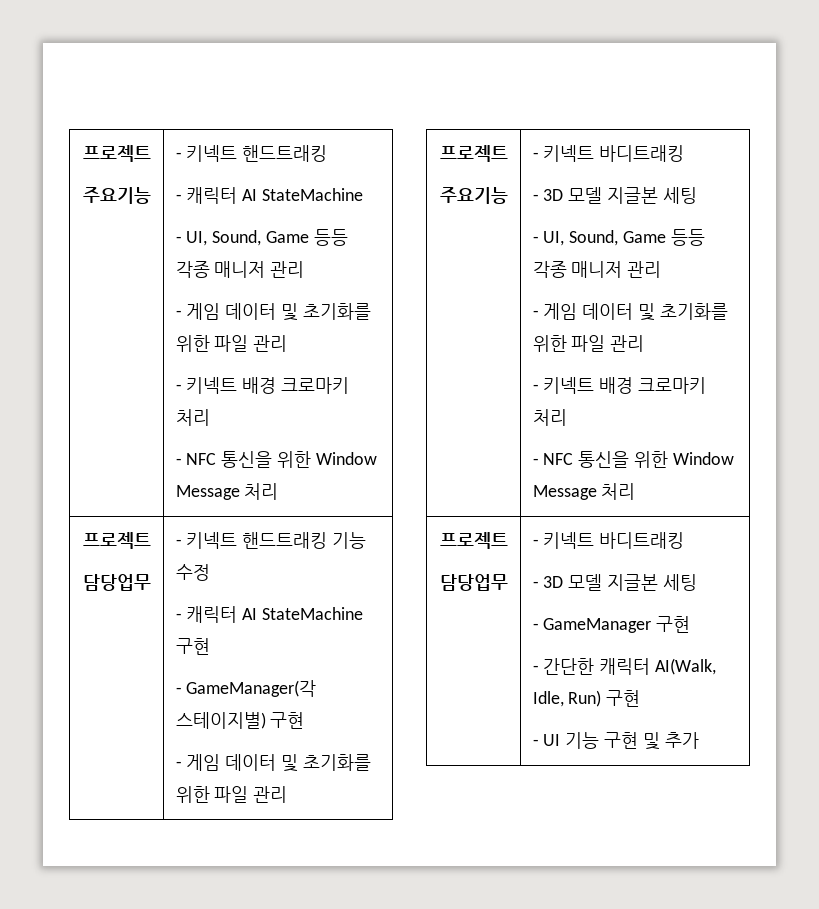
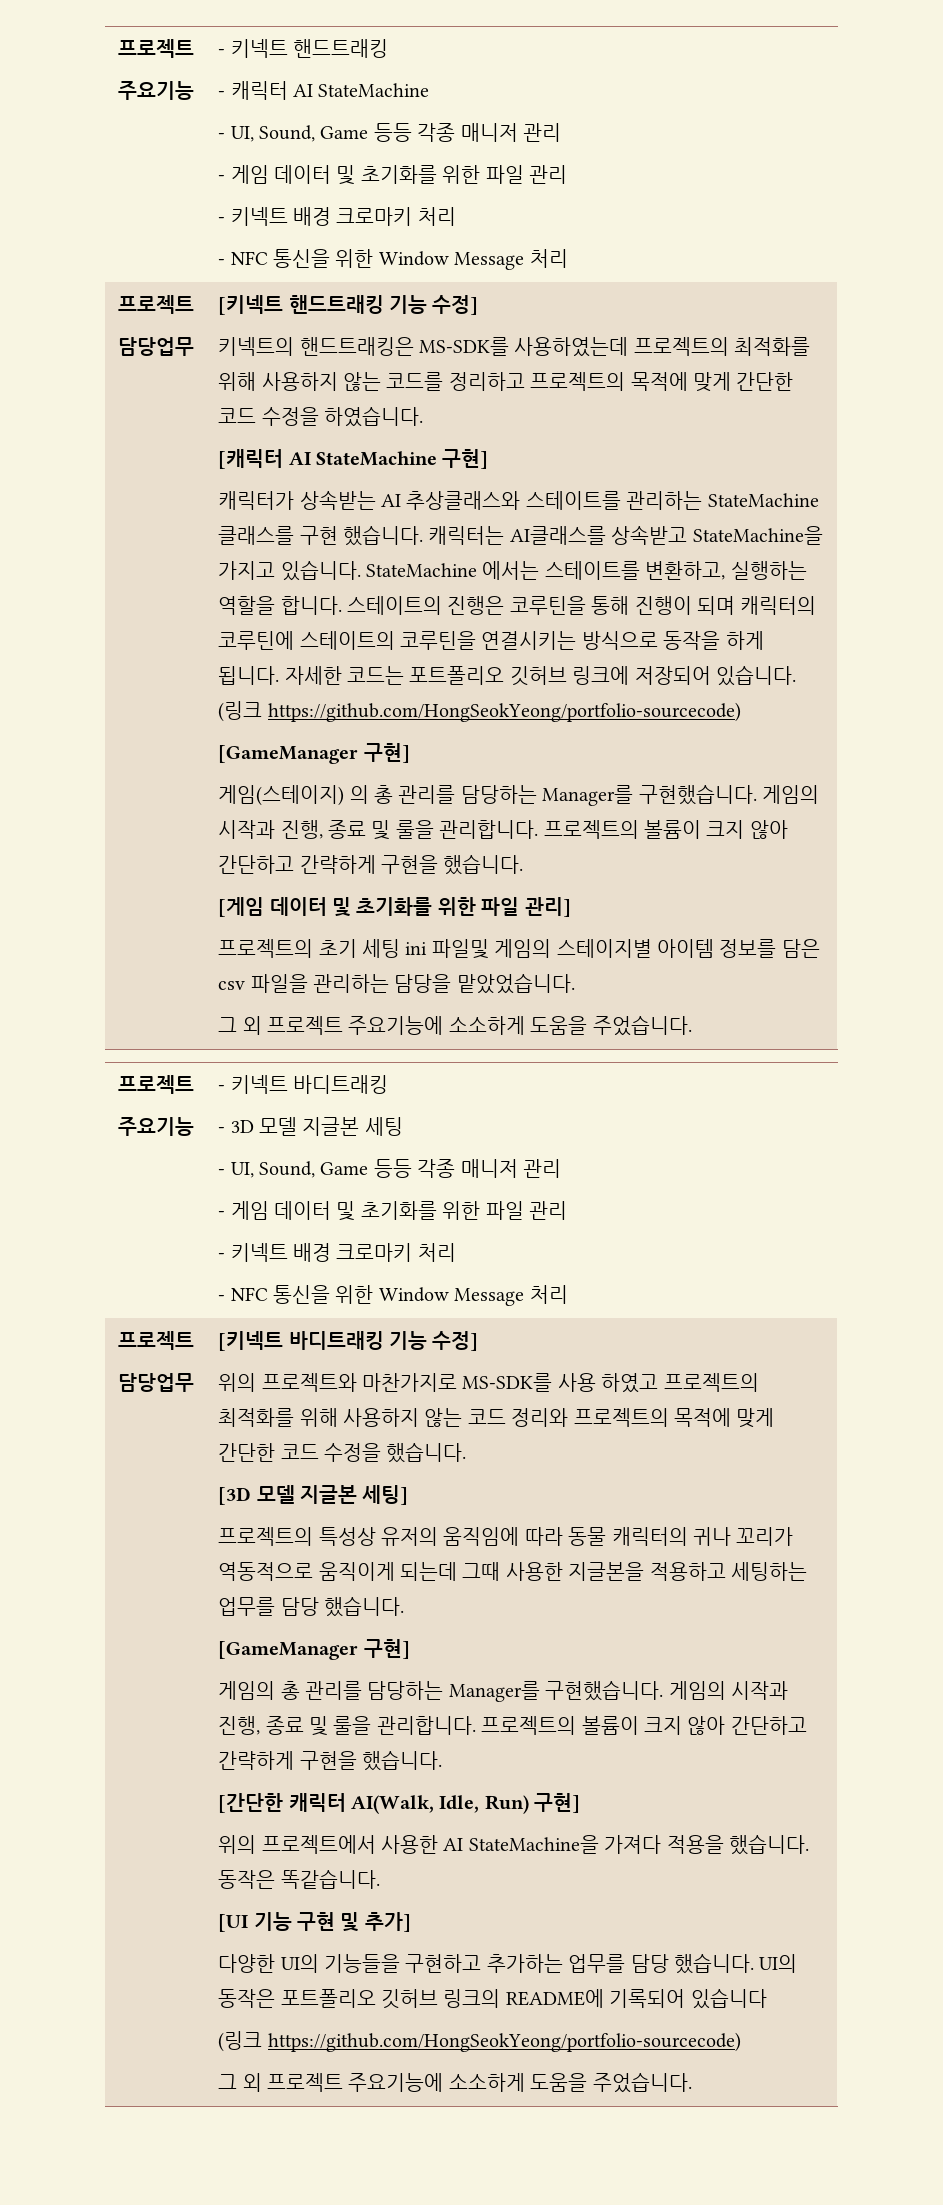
- - 키넥트 핸드트래킹 기능 수정
- - 캐릭터 AI StateMachine 구현
- - GameManager(각 스테이지별) 구현
- - 게임 데이터 및 초기화를 위한 파일 관리
+ [키넥트 핸드트래킹 기능 수정]
+ 키넥트의 핸드트래킹은 MS-SDK를 사용하였는데 프로젝트의 최적화를 위해 사용하지 않는 코드를 정리하고 프로젝트의 목적에 맞게 간단한 코드 수정을 하였습니다.
+ [캐릭터 AI StateMachine 구현]
+ 캐릭터가 상속받는 AI 추상클래스와 스테이트를 관리하는 StateMachine 클래스를 구현 했습니다. 캐릭터는 AI클래스를 상속받고 StateMachine을 가지고 있습니다. StateMachine 에서는 스테이트를 변환하고, 실행하는 역할을 합니다. 스테이트의 진행은 코루틴을 통해 진행이 되며 캐릭터의 코루틴에 스테이트의 코루틴을 연결시키는 방식으로 동작을 하게 됩니다. 자세한 코드는 포트폴리오 깃허브 링크에 저장되어 있습니다. (링크 https://github.com/HongSeokYeong/portfolio-sourcecode)
+ [GameManager 구현]
+ 게임(스테이지) 의 총 관리를 담당하는 Manager를 구현했습니다. 게임의 시작과 진행, 종료 및 룰을 관리합니다. 프로젝트의 볼륨이 크지 않아 간단하고 간략하게 구현을 했습니다.
+ [게임 데이터 및 초기화를 위한 파일 관리]
+ 프로젝트의 초기 세팅 ini 파일및 게임의 스테이지별 아이템 정보를 담은 csv 파일을 관리하는 담당을 맡았었습니다.
+ 그 외 프로젝트 주요기능에 소소하게 도움을 주었습니다.
- 담당업무 | - 키넥트 바디트래킹
- - 3D 모델 지글본 세팅
- - GameManager 구현
- - 간단한 캐릭터 AI(Walk, Idle, Run) 구현
- - UI 기능 구현 및 추가
+ 담당업무 | [키넥트 바디트래킹 기능 수정]
+ 위의 프로젝트와 마찬가지로 MS-SDK를 사용 하였고 프로젝트의 최적화를 위해 사용하지 않는 코드 정리와 프로젝트의 목적에 맞게 간단한 코드 수정을 했습니다.
+ [3D 모델 지글본 세팅]
+ 프로젝트의 특성상 유저의 움직임에 따라 동물 캐릭터의 귀나 꼬리가 역동적으로 움직이게 되는데 그때 사용한 지글본을 적용하고 세팅하는 업무를 담당 했습니다.
+ [GameManager 구현]
+ 게임의 총 관리를 담당하는 Manager를 구현했습니다. 게임의 시작과 진행, 종료 및 룰을 관리합니다. 프로젝트의 볼륨이 크지 않아 간단하고 간략하게 구현을 했습니다.
+ [간단한 캐릭터 AI(Walk, Idle, Run) 구현]
+ 위의 프로젝트에서 사용한 AI StateMachine을 가져다 적용을 했습니다. 동작은 똑같습니다.
+ [UI 기능 구현 및 추가]
+ 다양한 UI의 기능들을 구현하고 추가하는 업무를 담당 했습니다. UI의 동작은 포트폴리오 깃허브 링크의 README에 기록되어 있습니다
+ (링크 https://github.com/HongSeokYeong/portfolio-sourcecode)
+ 그 외 프로젝트 주요기능에 소소하게 도움을 주었습니다.

